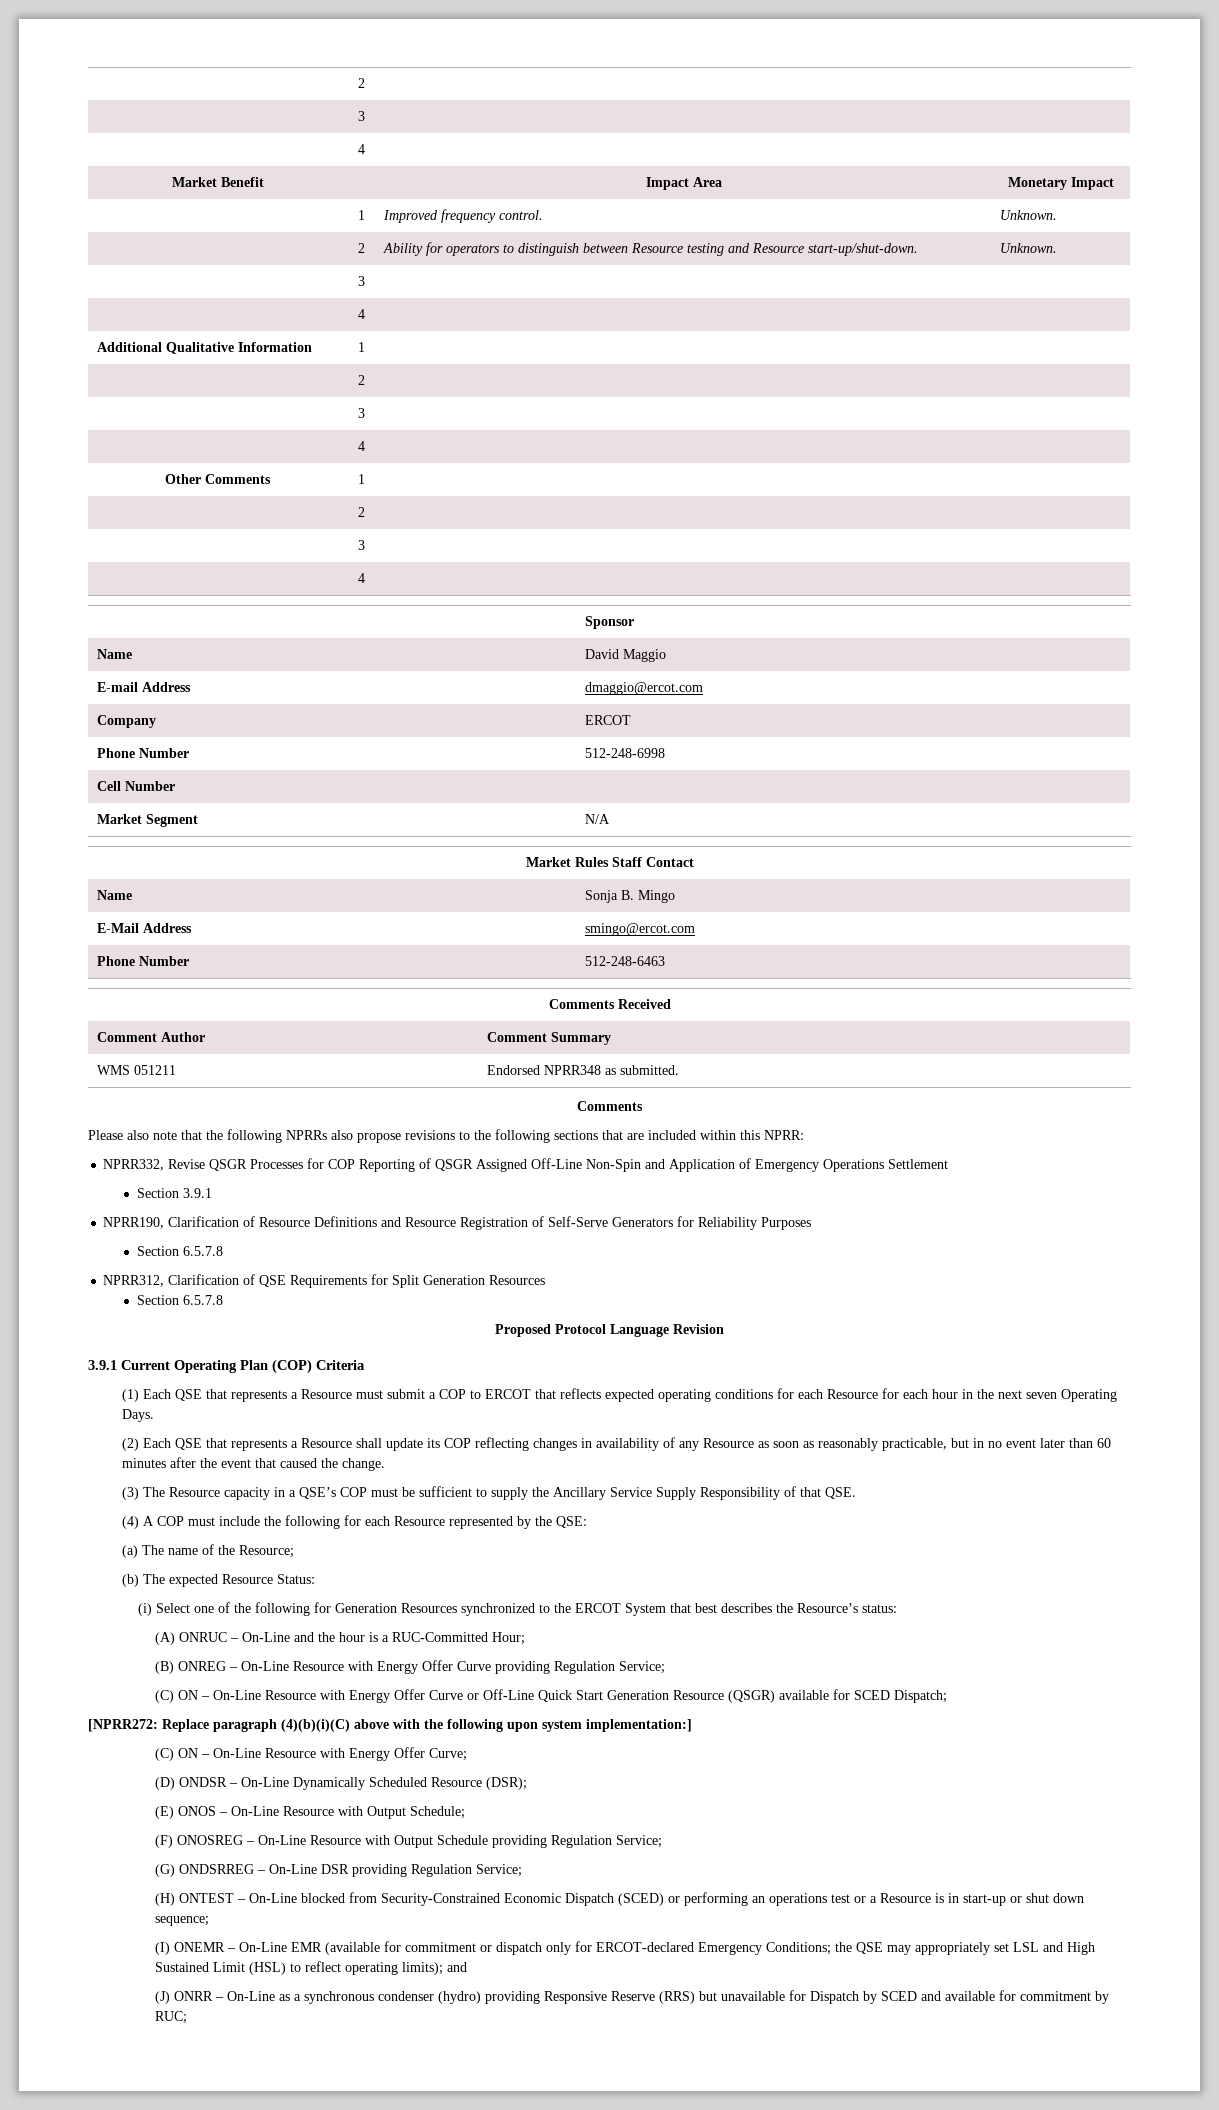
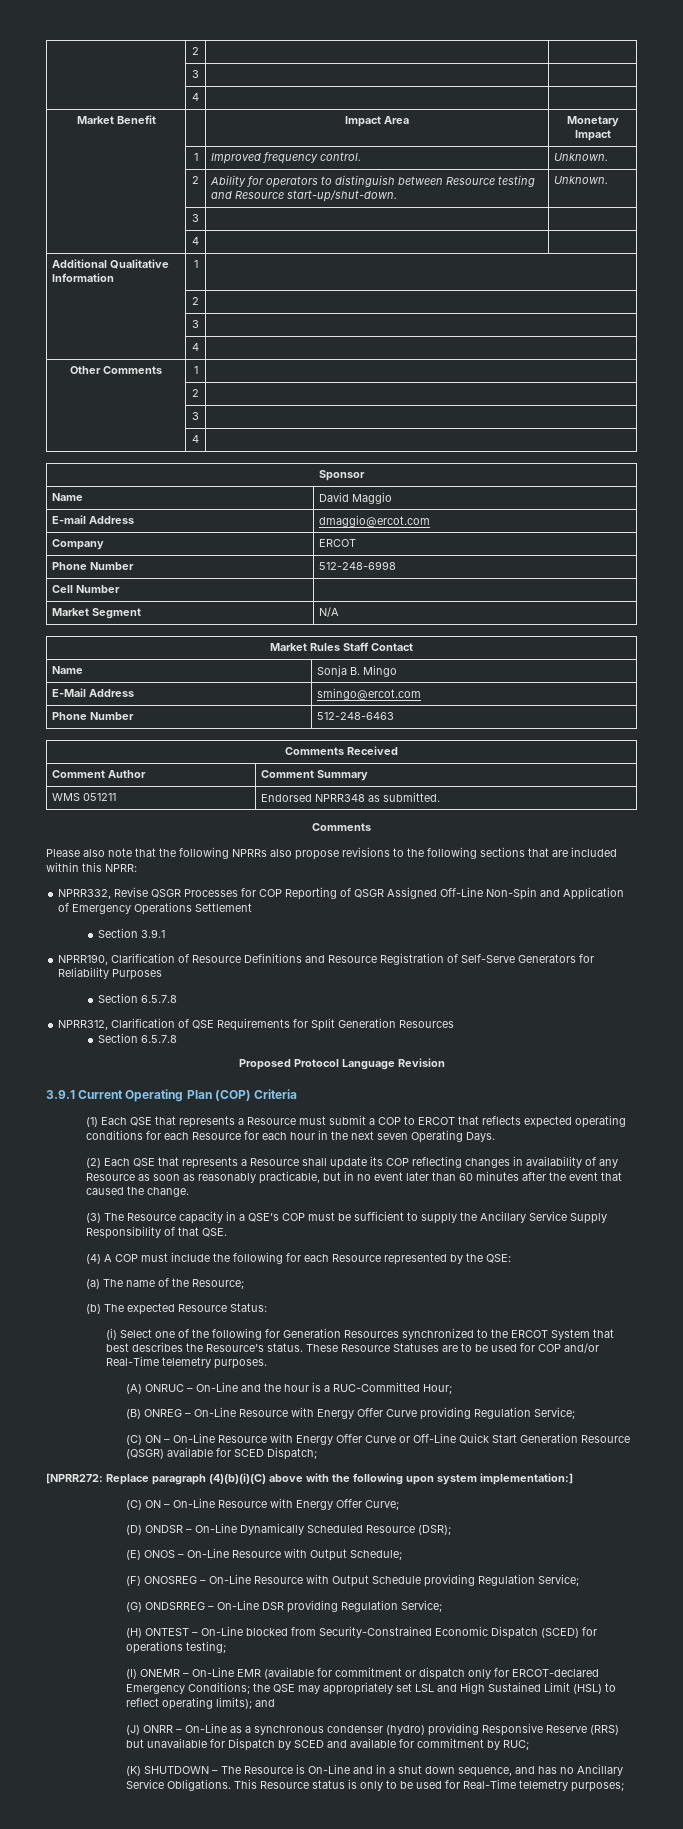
- (i) Select one of the following for Generation Resources synchronized to the ERCOT System that best describes the Resource’s status:
+ (i) Select one of the following for Generation Resources synchronized to the ERCOT System that best describes the Resource’s status. These Resource Statuses are to be used for COP and/or Real-Time telemetry purposes.
- (H) ONTEST – On-Line blocked from Security-Constrained Economic Dispatch (SCED) or performing an operations test or a Resource is in start-up or shut down sequence;
+ (H) ONTEST – On-Line blocked from Security-Constrained Economic Dispatch (SCED) for operations testing;
+ (K) SHUTDOWN – The Resource is On-Line and in a shut down sequence, and has no Ancillary Service Obligations. This Resource status is only to be used for Real-Time telemetry purposes;

